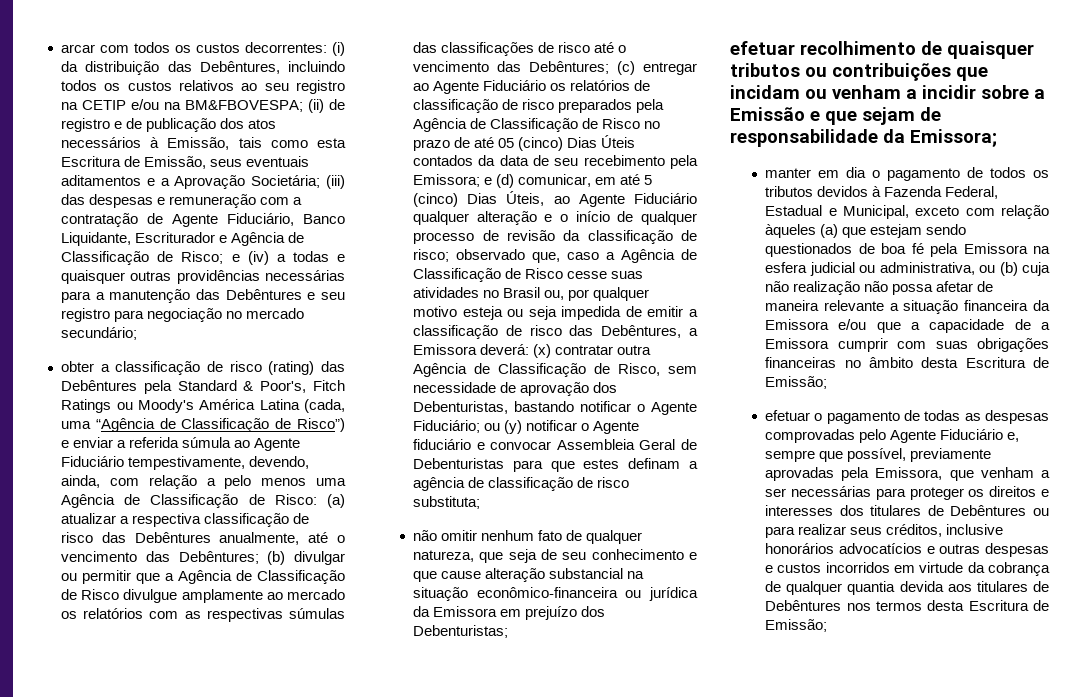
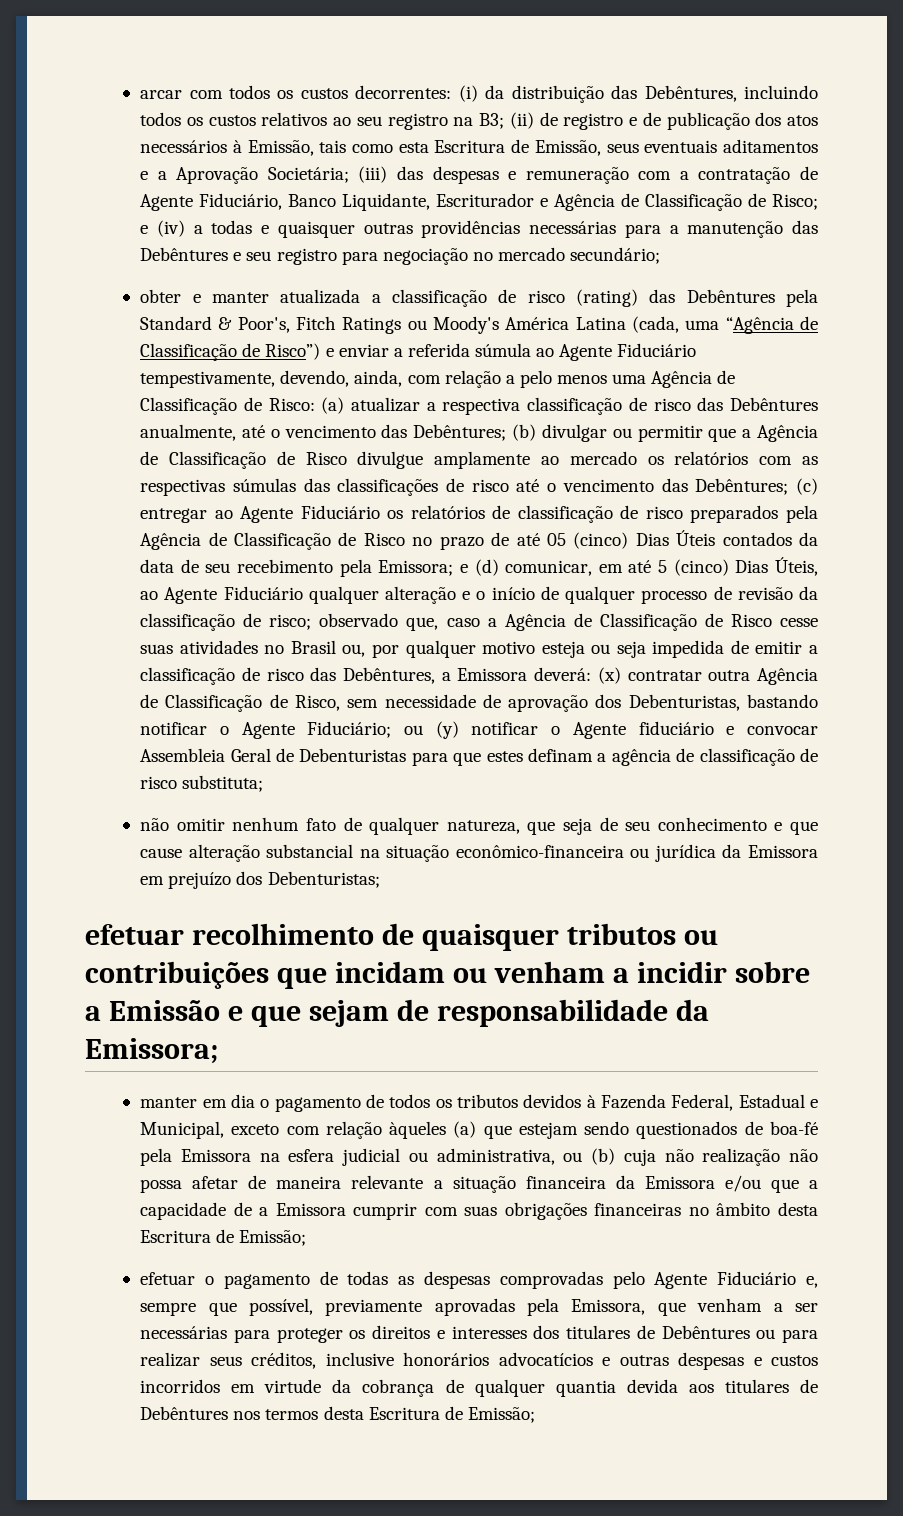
- (i) da distribuição das Debêntures, incluindo todos os custos relativos ao seu registro na CETIP e/ou na BM&FBOVESPA;
+ (i) da distribuição das Debêntures, incluindo todos os custos relativos ao seu registro na B3;
- obter a classificação de risco (rating) das Debêntures pela Standard & Poor's, Fitch Ratings ou Moody's América Latina (cada, uma “Agência de Classificação de Risco”) e enviar a referida súmula ao Agente Fiduciário tempestivamente, devendo, ainda, com relação a pelo menos uma Agência de Classificação de Risco:
+ obter e manter atualizada a classificação de risco (rating) das Debêntures pela Standard & Poor's, Fitch Ratings ou Moody's América Latina (cada, uma “Agência de Classificação de Risco”) e enviar a referida súmula ao Agente Fiduciário tempestivamente, devendo, ainda, com relação a pelo menos uma Agência de Classificação de Risco:
- manter em dia o pagamento de todos os tributos devidos à Fazenda Federal, Estadual e Municipal, exceto com relação àqueles (a) que estejam sendo questionados de boa fé pela Emissora na esfera judicial ou administrativa, ou (b) cuja não realização não possa afetar de maneira relevante a situação financeira da Emissora e/ou que a capacidade de a Emissora cumprir com suas obrigações financeiras no âmbito desta Escritura de Emissão;
+ manter em dia o pagamento de todos os tributos devidos à Fazenda Federal, Estadual e Municipal, exceto com relação àqueles (a) que estejam sendo questionados de boa-fé pela Emissora na esfera judicial ou administrativa, ou (b) cuja não realização não possa afetar de maneira relevante a situação financeira da Emissora e/ou que a capacidade de a Emissora cumprir com suas obrigações financeiras no âmbito desta Escritura de Emissão;

